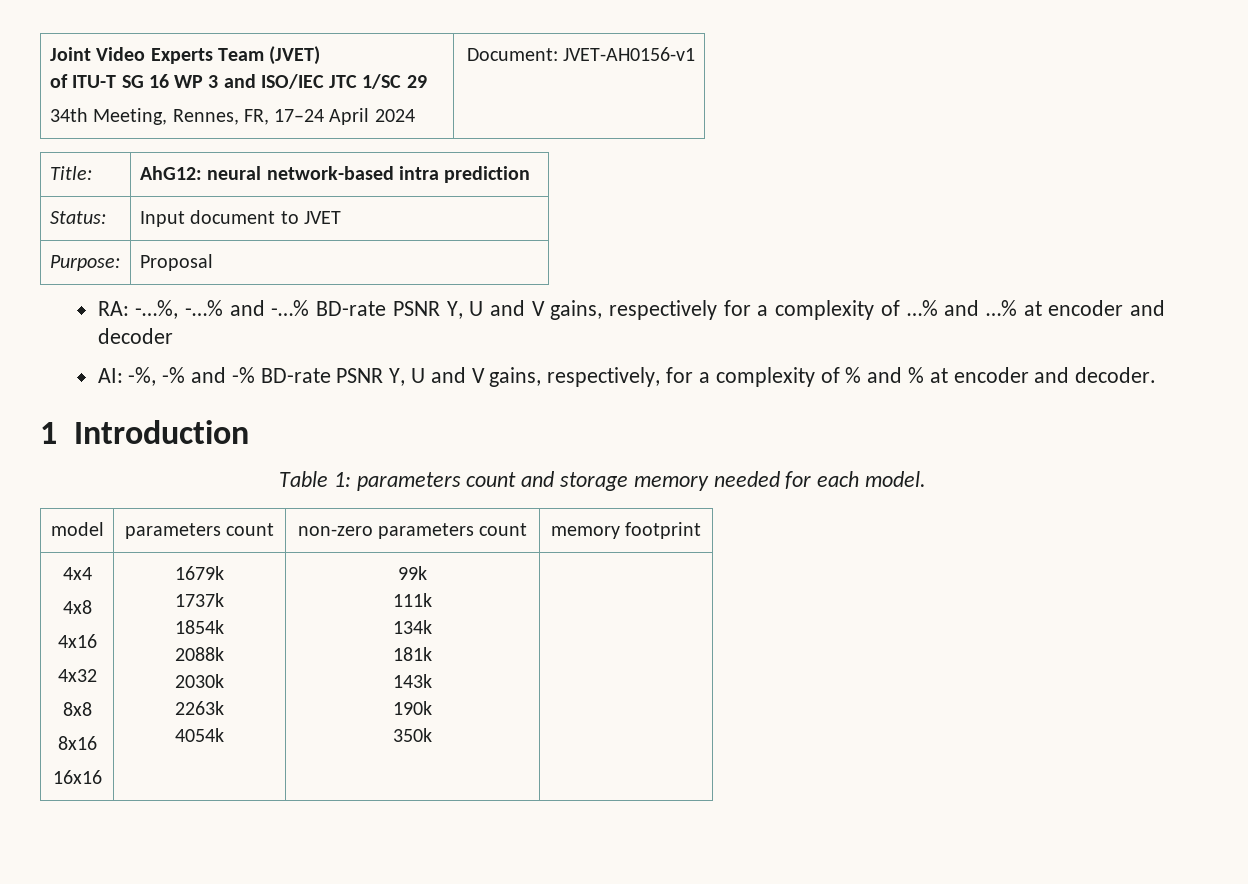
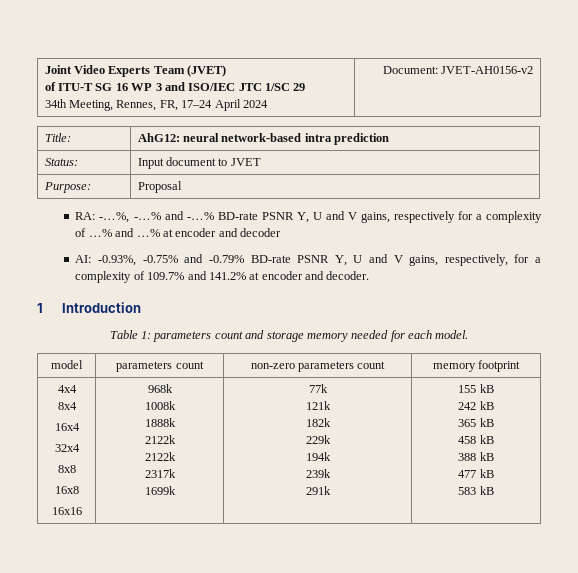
  Joint Video Experts Team (JVET)
  of ITU-T SG 16 WP 3 and ISO/IEC JTC 1/SC 29
- 34th Meeting, Rennes, FR, 17–24 April 2024 | Document: JVET-AH0156-v1
+ 34th Meeting, Rennes, FR, 17–24 April 2024 | Document: JVET-AH0156-v2
- AI: -%, -% and -% BD-rate PSNR Y, U and V gains, respectively, for a complexity of % and % at encoder and decoder.
+ AI: -0.93%, -0.75% and -0.79% BD-rate PSNR Y, U and V gains, respectively, for a complexity of 109.7% and 141.2% at encoder and decoder.
  4x4
- 4x8
- 4x16
- 4x32
+ 8x4
+ 16x4
+ 32x4
  8x8
- 8x16
- 16x16 | 1679k
- 1737k
- 1854k
- 2088k
- 2030k
- 2263k
- 4054k | 99k
- 111k
- 134k
- 181k
- 143k
- 190k
- 350k |
+ 16x8
+ 16x16 | 968k
+ 1008k
+ 1888k
+ 2122k
+ 2122k
+ 2317k
+ 1699k | 77k
+ 121k
+ 182k
+ 229k
+ 194k
+ 239k
+ 291k | 155 kB
+ 242 kB
+ 365 kB
+ 458 kB
+ 388 kB
+ 477 kB
+ 583 kB

